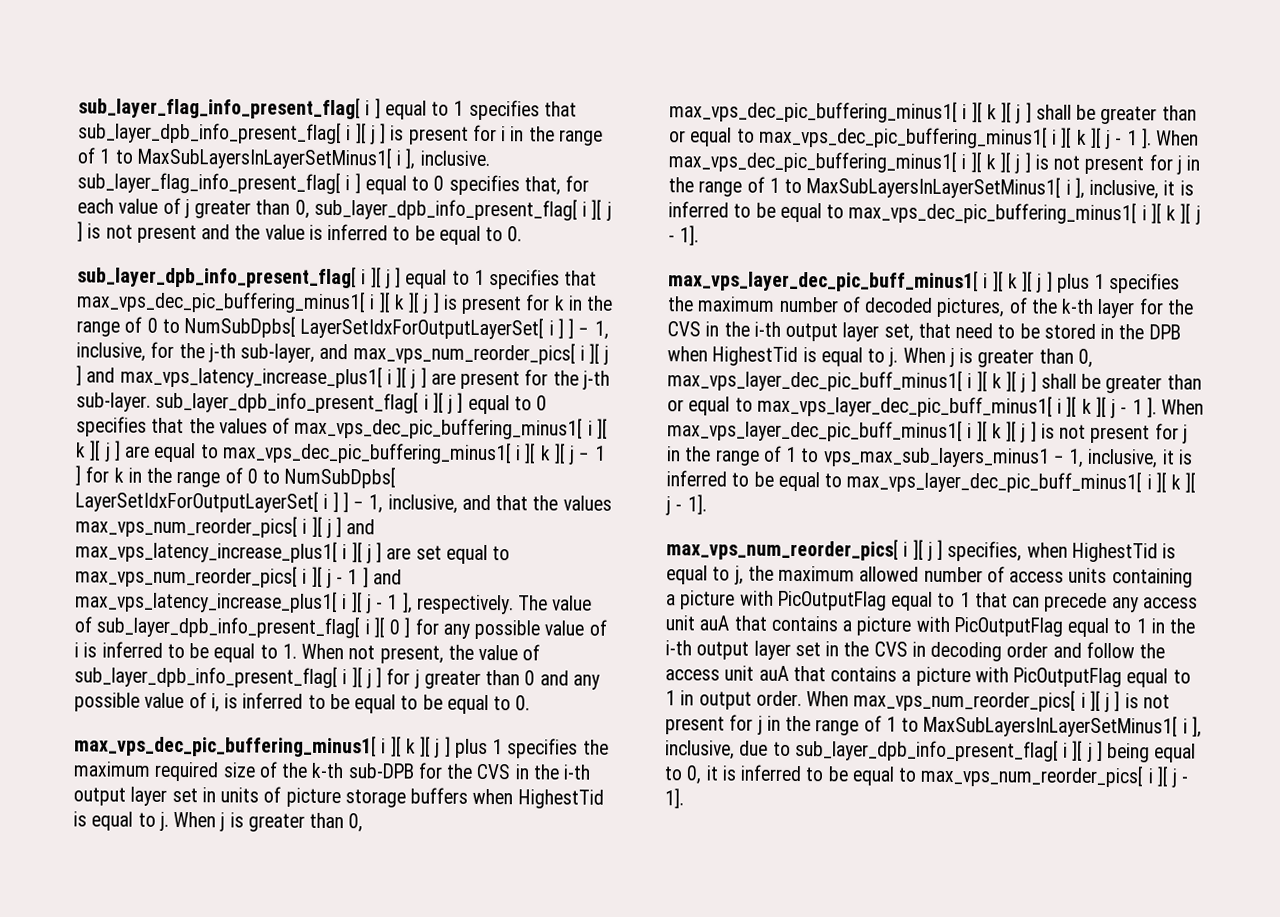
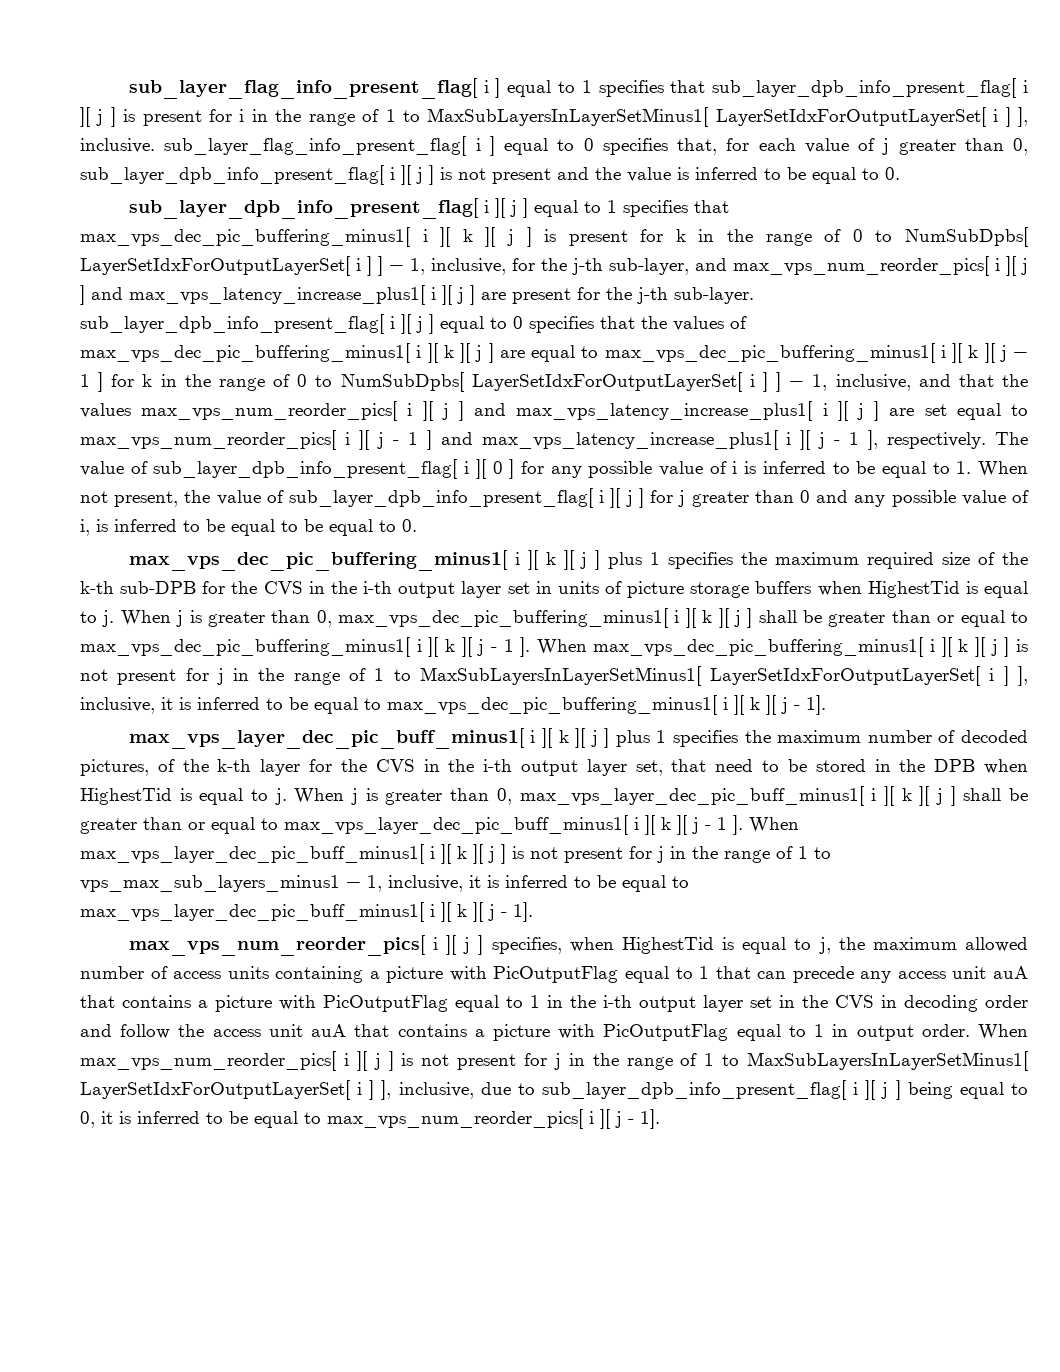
- sub_layer_flag_info_present_flag[ i ] equal to 1 specifies that sub_layer_dpb_info_present_flag[ i ][ j ] is present for i in the range of 1 to MaxSubLayersInLayerSetMinus1[ i ], inclusive. sub_layer_flag_info_present_flag[ i ] equal to 0 specifies that, for each value of j greater than 0, sub_layer_dpb_info_present_flag[ i ][ j ] is not present and the value is inferred to be equal to 0.
+ sub_layer_flag_info_present_flag[ i ] equal to 1 specifies that sub_layer_dpb_info_present_flag[ i ][ j ] is present for i in the range of 1 to MaxSubLayersInLayerSetMinus1[ LayerSetIdxForOutputLayerSet[ i ] ], inclusive. sub_layer_flag_info_present_flag[ i ] equal to 0 specifies that, for each value of j greater than 0, sub_layer_dpb_info_present_flag[ i ][ j ] is not present and the value is inferred to be equal to 0.
- When max_vps_dec_pic_buffering_minus1[ i ][ k ][ j ] is not present for j in the range of 1 to MaxSubLayersInLayerSetMinus1[ i ], inclusive, it is inferred to be equal to max_vps_dec_pic_buffering_minus1[ i ][ k ][ j - 1].
+ When max_vps_dec_pic_buffering_minus1[ i ][ k ][ j ] is not present for j in the range of 1 to MaxSubLayersInLayerSetMinus1[ LayerSetIdxForOutputLayerSet[ i ] ], inclusive, it is inferred to be equal to max_vps_dec_pic_buffering_minus1[ i ][ k ][ j - 1].
- When max_vps_num_reorder_pics[ i ][ j ] is not present for j in the range of 1 to MaxSubLayersInLayerSetMinus1[ i ], inclusive, due to sub_layer_dpb_info_present_flag[ i ][ j ] being equal to 0, it is inferred to be equal to max_vps_num_reorder_pics[ i ][ j - 1].
+ When max_vps_num_reorder_pics[ i ][ j ] is not present for j in the range of 1 to MaxSubLayersInLayerSetMinus1[ LayerSetIdxForOutputLayerSet[ i ] ], inclusive, due to sub_layer_dpb_info_present_flag[ i ][ j ] being equal to 0, it is inferred to be equal to max_vps_num_reorder_pics[ i ][ j - 1].

